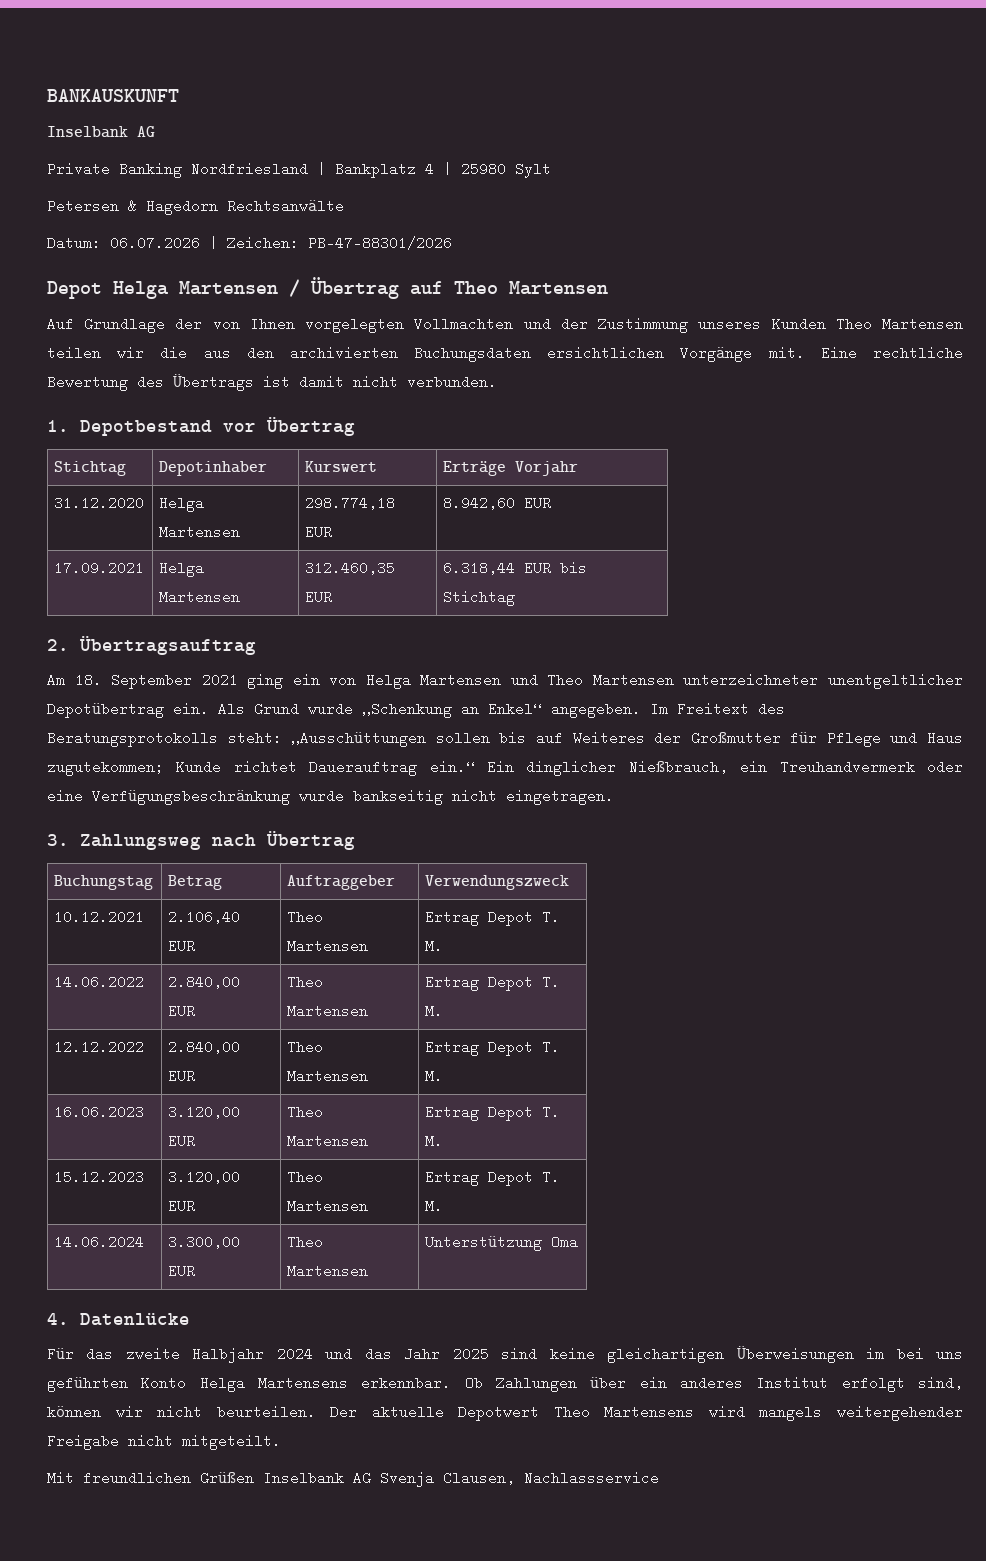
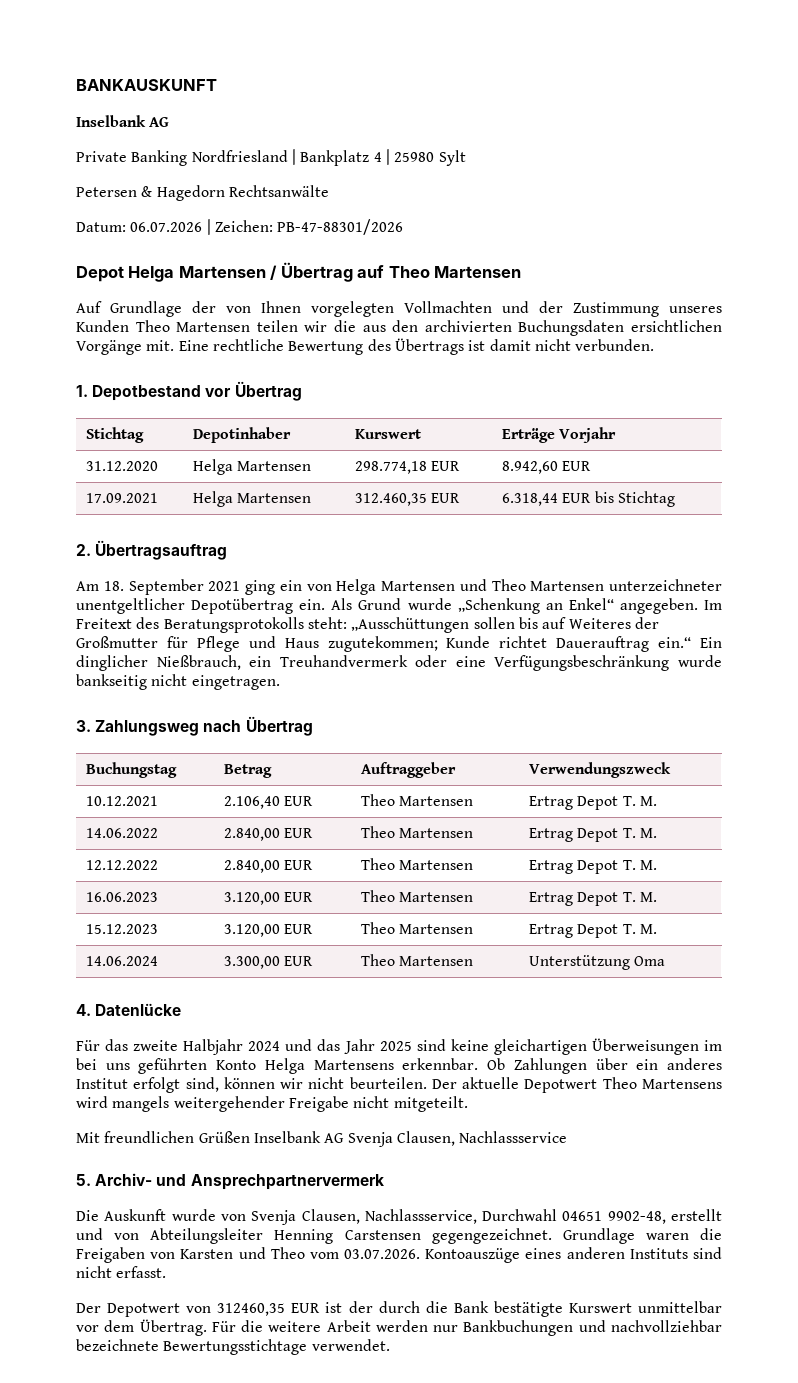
+ 5. Archiv- und Ansprechpartnervermerk
+ Die Auskunft wurde von Svenja Clausen, Nachlassservice, Durchwahl 04651 9902-48, erstellt und von Abteilungsleiter Henning Carstensen gegengezeichnet. Grundlage waren die Freigaben von Karsten und Theo vom 03.07.2026. Kontoauszüge eines anderen Instituts sind nicht erfasst.
+ Der Depotwert von 312460,35 EUR ist der durch die Bank bestätigte Kurswert unmittelbar vor dem Übertrag. Für die weitere Arbeit werden nur Bankbuchungen und nachvollziehbar bezeichnete Bewertungsstichtage verwendet.

